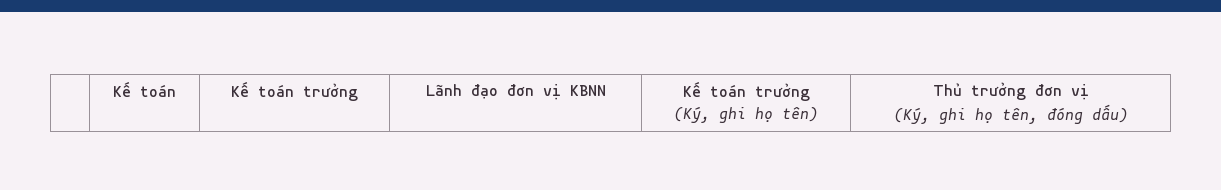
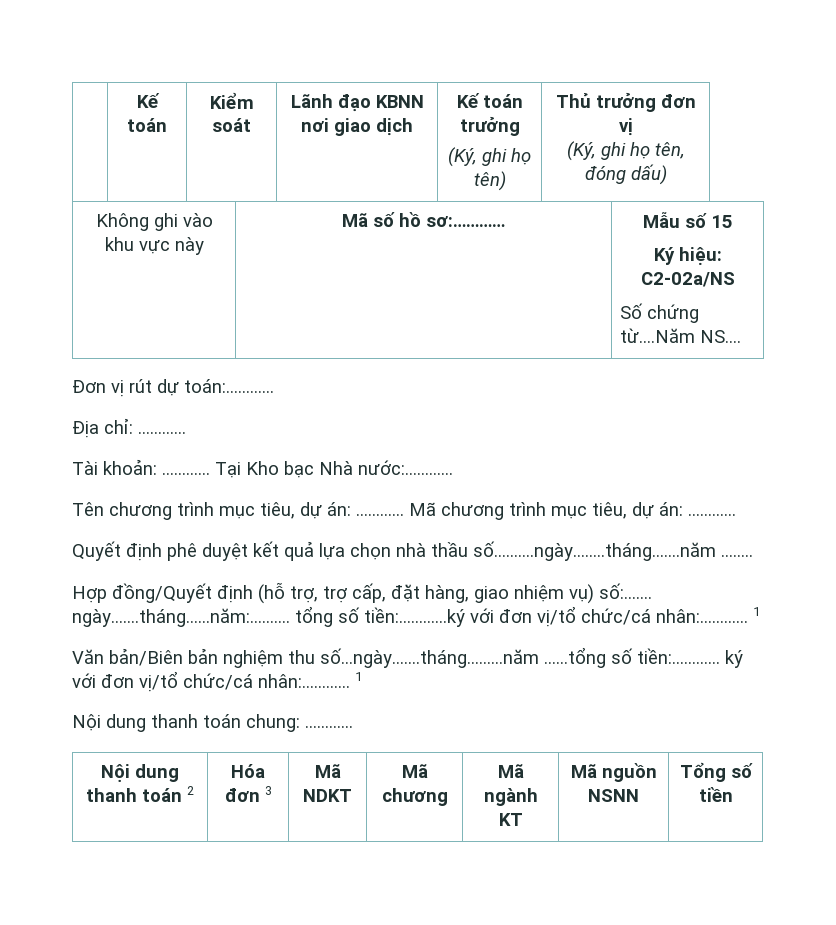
- | Kế toán | Kế toán trưởng | Lãnh đạo đơn vị KBNN | Kế toán trưởng
+ | Kế toán | Kiểm soát | Lãnh đạo KBNN nơi giao dịch | Kế toán trưởng
+ Không ghi vào khu vực này | Mã số hồ sơ:………… | Mẫu số 15
+ Ký hiệu: C2-02a/NS
+ Số chứng từ….Năm NS….
+ Đơn vị rút dự toán:…………
+ Địa chỉ: …………
+ Tài khoản: ………… Tại Kho bạc Nhà nước:…………
+ Tên chương trình mục tiêu, dự án: ………… Mã chương trình mục tiêu, dự án: …………
+ Quyết định phê duyệt kết quả lựa chọn nhà thầu số……….ngày…..…tháng…….năm ……..
+ Hợp đồng/Quyết định (hỗ trợ, trợ cấp, đặt hàng, giao nhiệm vụ) số:……. ngày…….tháng…...năm:………. tổng số tiền:…………ký với đơn vị/tổ chức/cá nhân:………… 1
+ Văn bản/Biên bản nghiệm thu số…ngày…….tháng………năm ……tổng số tiền:………… ký với đơn vị/tổ chức/cá nhân:………… 1
+ Nội dung thanh toán chung: …………
+ Nội dung thanh toán 2 | Hóa đơn 3 | Mã NDKT | Mã chương | Mã ngành KT | Mã nguồn NSNN | Tổng số tiền

